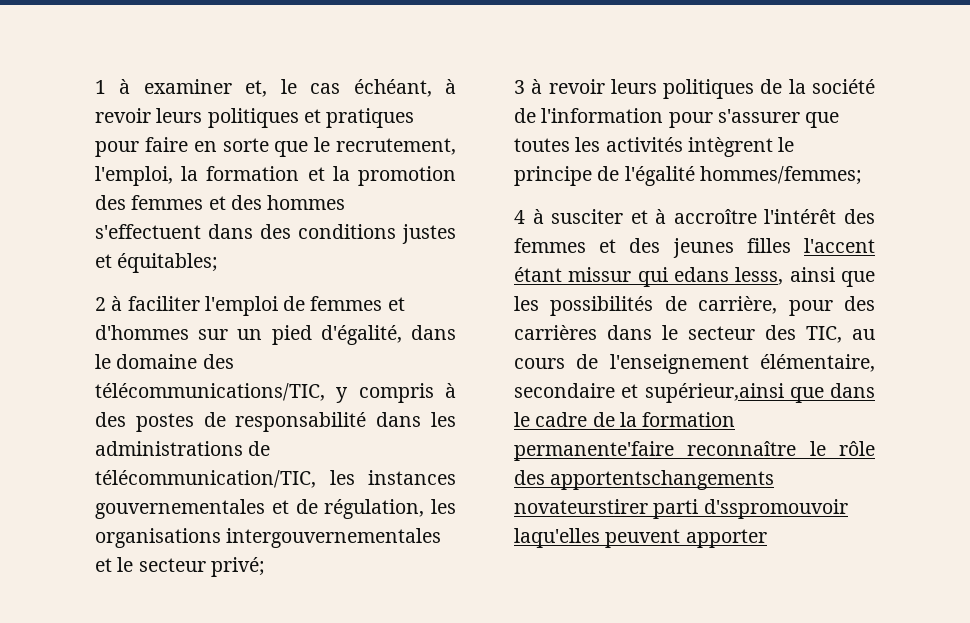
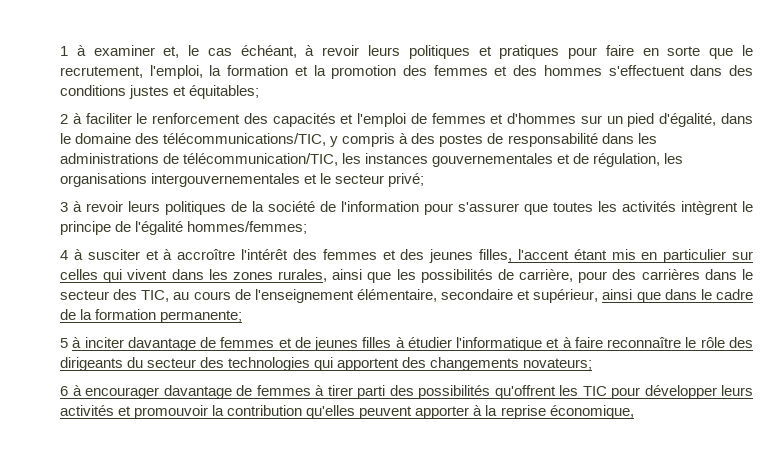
- 2 à faciliter l'emploi de femmes et d'hommes sur un pied d'égalité, dans le domaine des télécommunications/TIC, y compris à des postes de responsabilité dans les administrations de télécommunication/TIC, les instances gouvernementales et de régulation, les organisations intergouvernementales et le secteur privé;
+ 2 à faciliter le renforcement des capacités et l'emploi de femmes et d'hommes sur un pied d'égalité, dans le domaine des télécommunications/TIC, y compris à des postes de responsabilité dans les administrations de télécommunication/TIC, les instances gouvernementales et de régulation, les organisations intergouvernementales et le secteur privé;
- 4 à susciter et à accroître l'intérêt des femmes et des jeunes filles l'accent étant missur qui edans lesss, ainsi que les possibilités de carrière, pour des carrières dans le secteur des TIC, au cours de l'enseignement élémentaire, secondaire et supérieur,ainsi que dans le cadre de la formation permanente'faire reconnaître le rôle des apportentschangements novateurstirer parti d'sspromouvoir laqu'elles peuvent apporter
+ 4 à susciter et à accroître l'intérêt des femmes et des jeunes filles, l'accent étant mis en particulier sur celles qui vivent dans les zones rurales, ainsi que les possibilités de carrière, pour des carrières dans le secteur des TIC, au cours de l'enseignement élémentaire, secondaire et supérieur, ainsi que dans le cadre de la formation permanente;
+ 5 à inciter davantage de femmes et de jeunes filles à étudier l'informatique et à faire reconnaître le rôle des dirigeants du secteur des technologies qui apportent des changements novateurs;
+ 6 à encourager davantage de femmes à tirer parti des possibilités qu'offrent les TIC pour développer leurs activités et promouvoir la contribution qu'elles peuvent apporter à la reprise économique,

